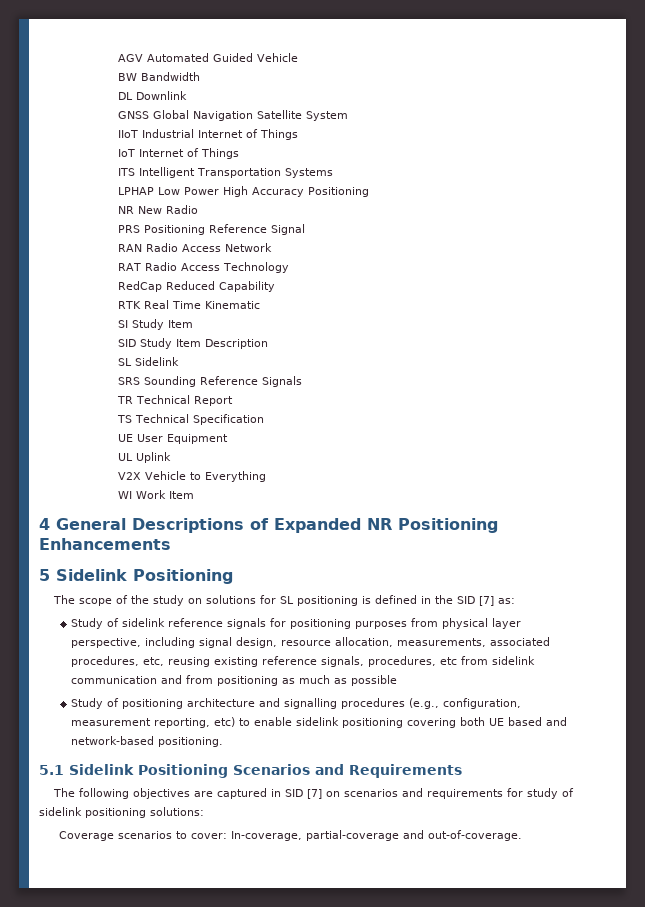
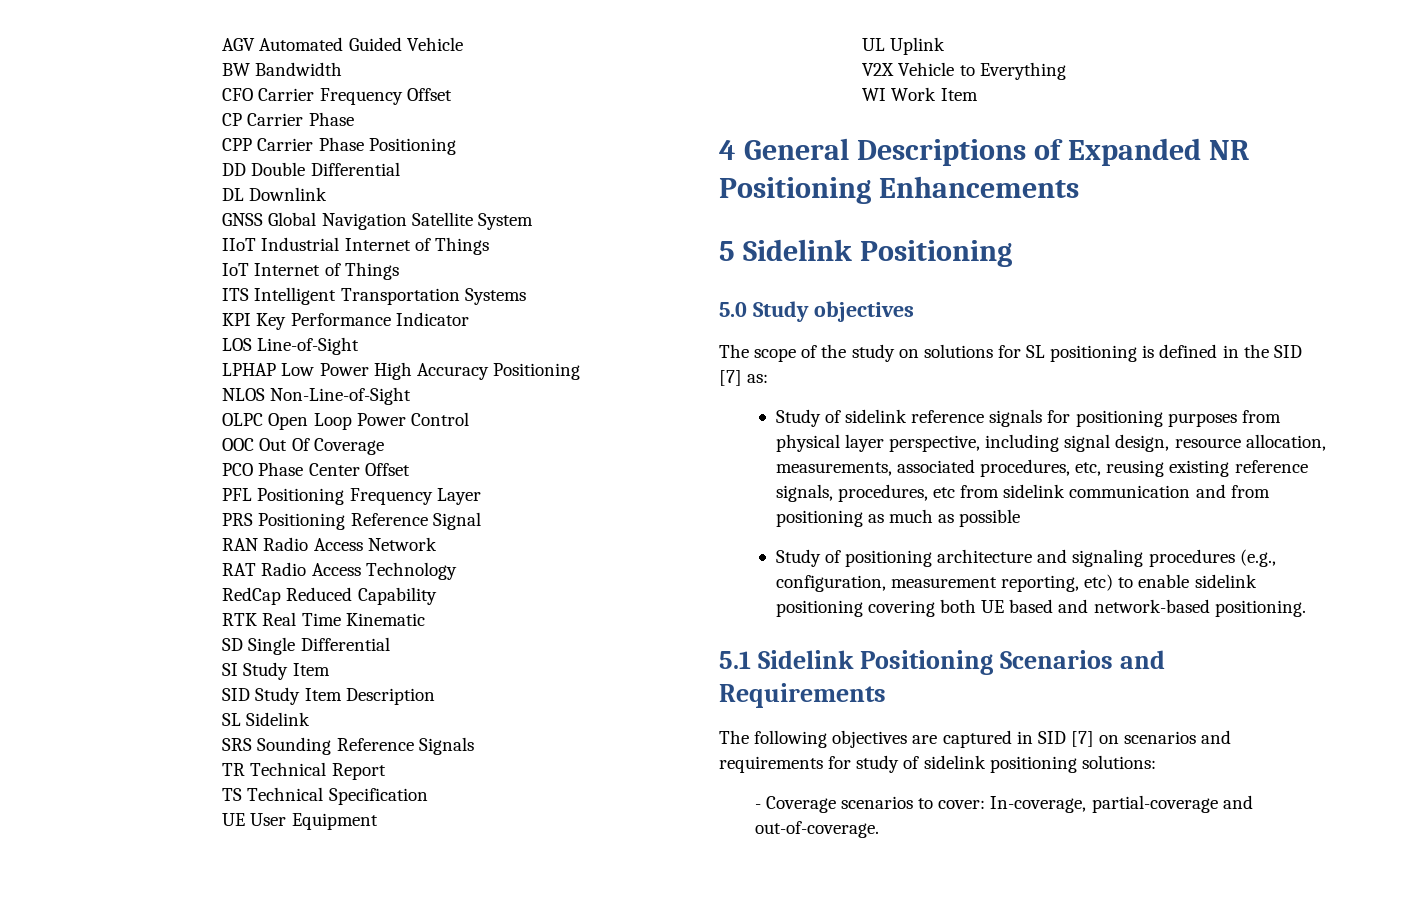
+ CFO Carrier Frequency Offset
+ CP Carrier Phase
+ CPP Carrier Phase Positioning
+ DD Double Differential
+ KPI Key Performance Indicator
+ LOS Line-of-Sight
- NR New Radio
+ NLOS Non-Line-of-Sight
+ OLPC Open Loop Power Control
+ OOC Out Of Coverage
+ PCO Phase Center Offset
+ PFL Positioning Frequency Layer
+ SD Single Differential
+ 5.0 Study objectives
- Study of positioning architecture and signalling procedures (e.g., configuration, measurement reporting, etc) to enable sidelink positioning covering both UE based and network-based positioning.
+ Study of positioning architecture and signaling procedures (e.g., configuration, measurement reporting, etc) to enable sidelink positioning covering both UE based and network-based positioning.
- Coverage scenarios to cover: In-coverage, partial-coverage and out-of-coverage.
+ - Coverage scenarios to cover: In-coverage, partial-coverage and out-of-coverage.

